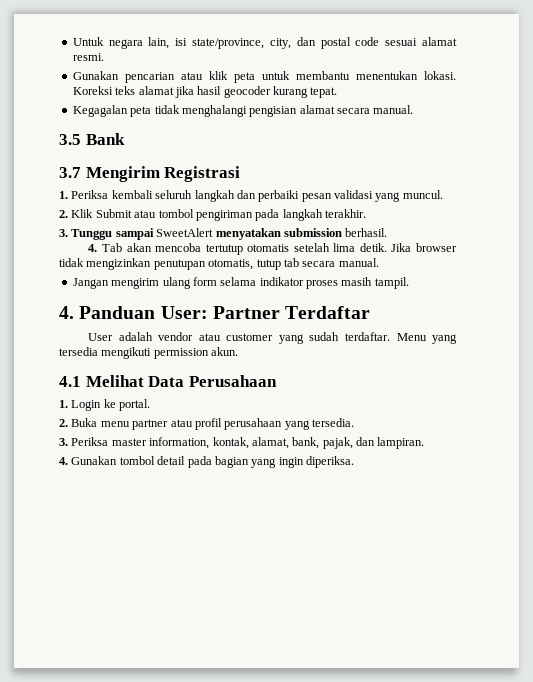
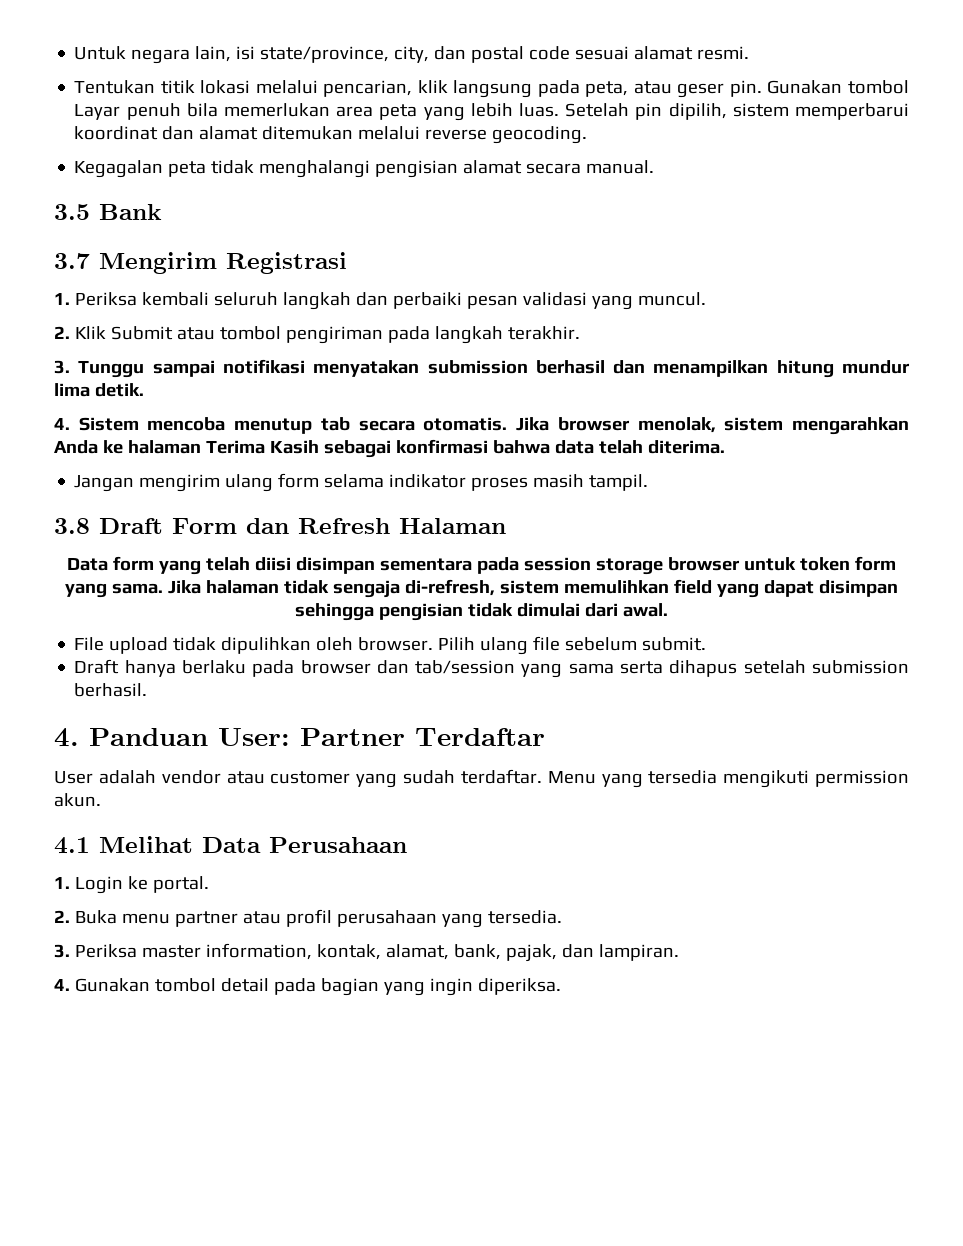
- Gunakan pencarian atau klik peta untuk membantu menentukan lokasi. Koreksi teks alamat jika hasil geocoder kurang tepat.
+ Tentukan titik lokasi melalui pencarian, klik langsung pada peta, atau geser pin. Gunakan tombol Layar penuh bila memerlukan area peta yang lebih luas. Setelah pin dipilih, sistem memperbarui koordinat dan alamat ditemukan melalui reverse geocoding.
- 3. Tunggu sampai SweetAlert menyatakan submission berhasil.
- 4. Tab akan mencoba tertutup otomatis setelah lima detik. Jika browser tidak mengizinkan penutupan otomatis, tutup tab secara manual.
+ 3. Tunggu sampai notifikasi menyatakan submission berhasil dan menampilkan hitung mundur lima detik.
+ 4. Sistem mencoba menutup tab secara otomatis. Jika browser menolak, sistem mengarahkan Anda ke halaman Terima Kasih sebagai konfirmasi bahwa data telah diterima.
+ 3.8 Draft Form dan Refresh Halaman
+ Data form yang telah diisi disimpan sementara pada session storage browser untuk token form yang sama. Jika halaman tidak sengaja di-refresh, sistem memulihkan field yang dapat disimpan sehingga pengisian tidak dimulai dari awal.
+ File upload tidak dipulihkan oleh browser. Pilih ulang file sebelum submit.
+ Draft hanya berlaku pada browser dan tab/session yang sama serta dihapus setelah submission berhasil.

